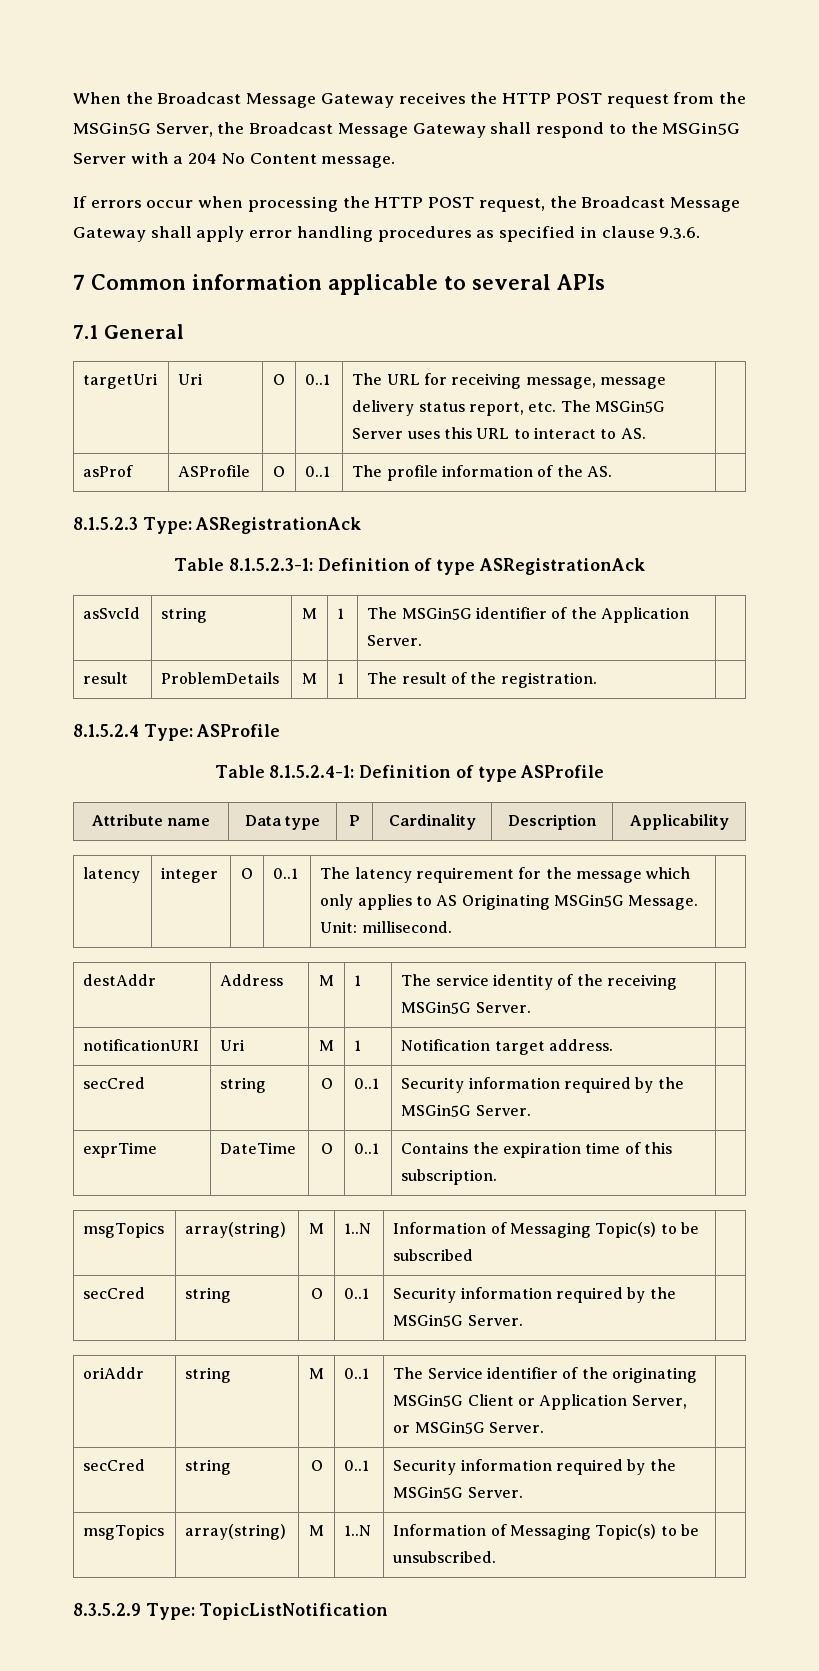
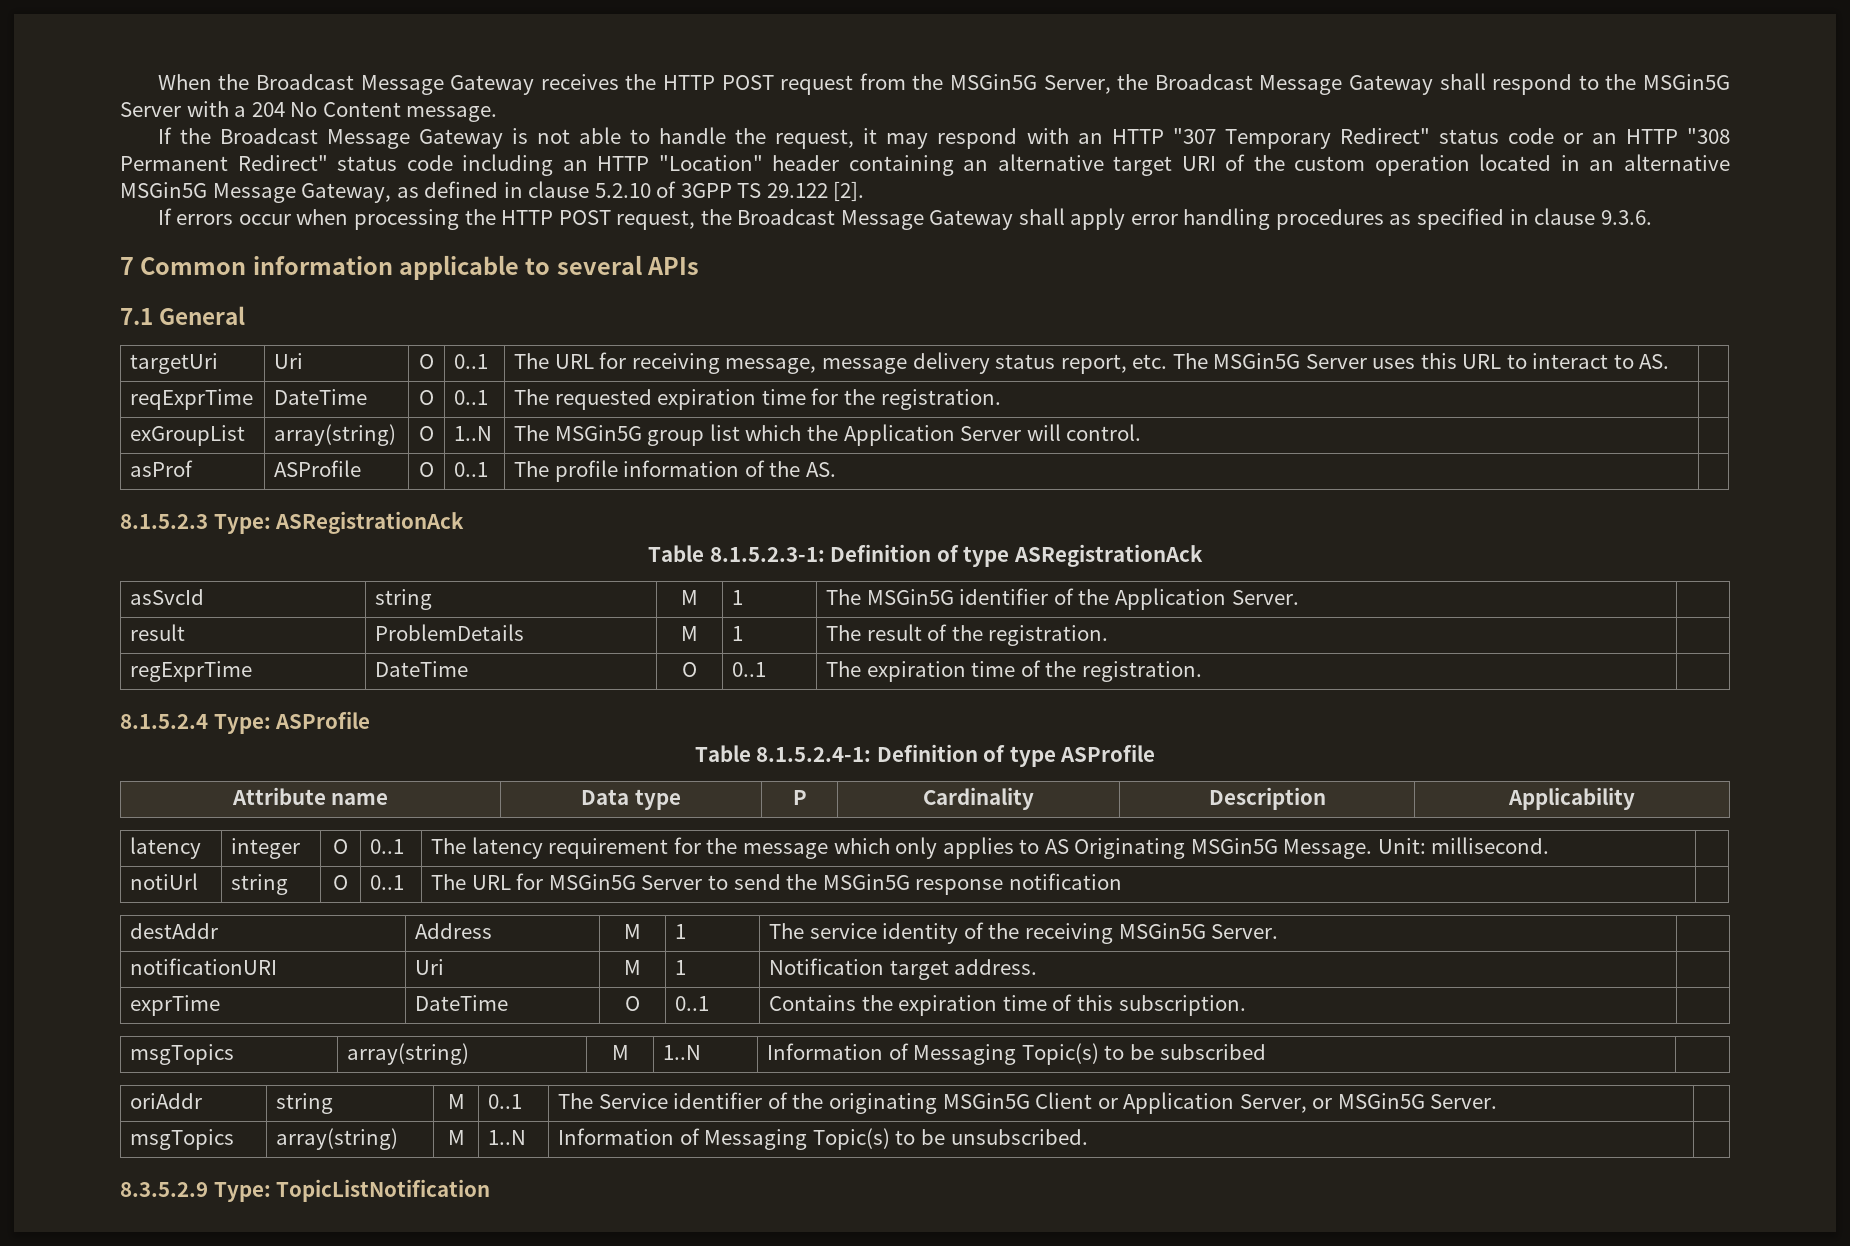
+ If the Broadcast Message Gateway is not able to handle the request, it may respond with an HTTP "307 Temporary Redirect" status code or an HTTP "308 Permanent Redirect" status code including an HTTP "Location" header containing an alternative target URI of the custom operation located in an alternative MSGin5G Message Gateway, as defined in clause 5.2.10 of 3GPP TS 29.122 [2].
+ reqExprTime | DateTime | O | 0..1 | The requested expiration time for the registration. |
+ exGroupList | array(string) | O | 1..N | The MSGin5G group list which the Application Server will control. |
+ regExprTime | DateTime | O | 0..1 | The expiration time of the registration. |
+ notiUrl | string | O | 0..1 | The URL for MSGin5G Server to send the MSGin5G response notification |
  notificationURI | Uri | M | 1 | Notification target address. |
- secCred | string | O | 0..1 | Security information required by the MSGin5G Server. |
  msgTopics | array(string) | M | 1..N | Information of Messaging Topic(s) to be subscribed |
- secCred | string | O | 0..1 | Security information required by the MSGin5G Server. |
  oriAddr | string | M | 0..1 | The Service identifier of the originating MSGin5G Client or Application Server, or MSGin5G Server. |
- secCred | string | O | 0..1 | Security information required by the MSGin5G Server. |

